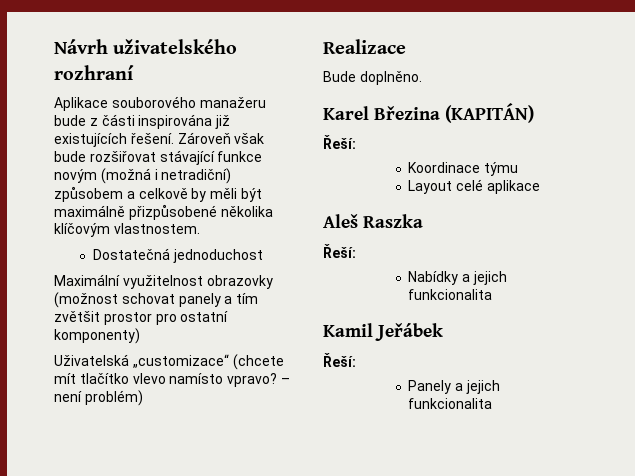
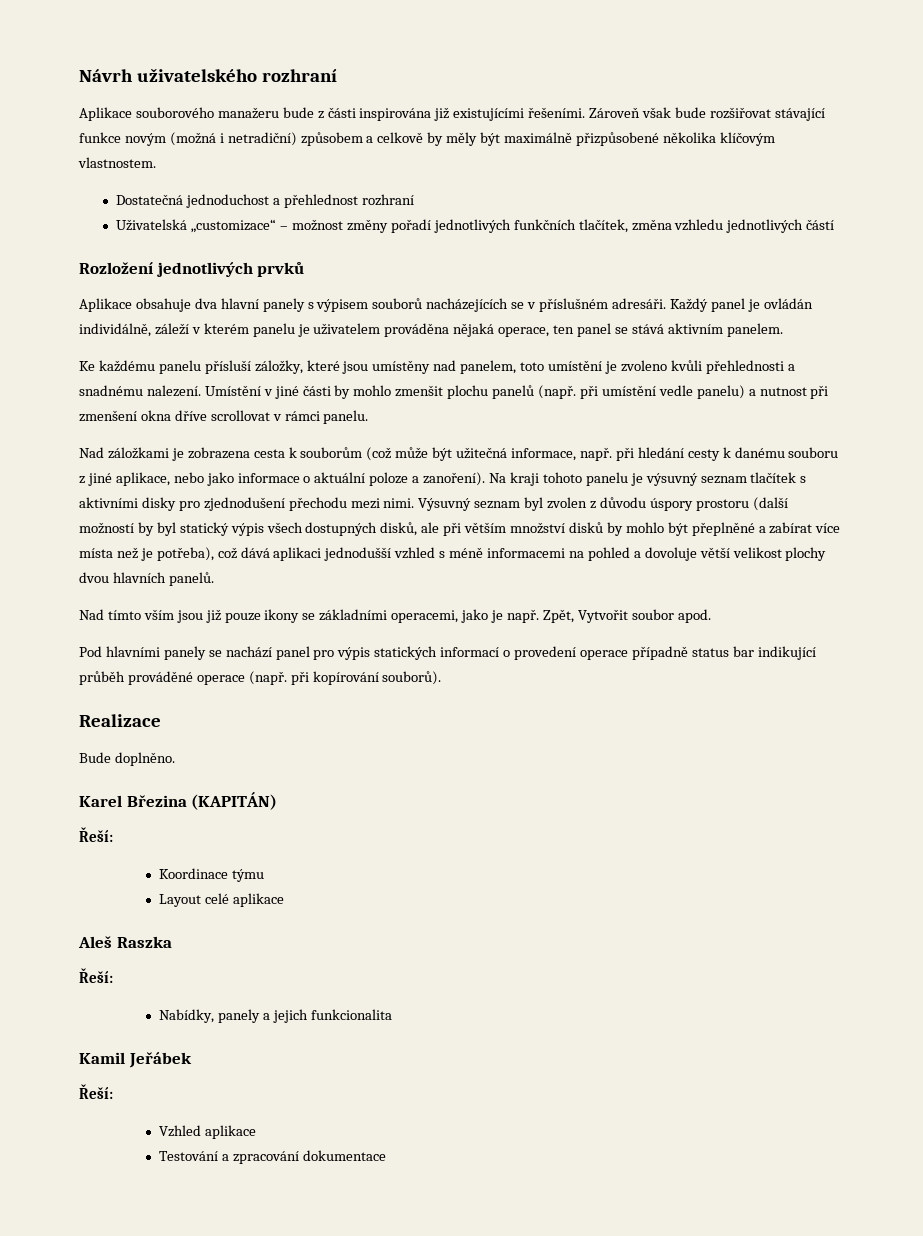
- Aplikace souborového manažeru bude z části inspirována již existujících řešení.
+ Aplikace souborového manažeru bude z části inspirována již existujícími řešeními.
- Zároveň však bude rozšiřovat stávající funkce novým (možná i netradiční) způsobem a celkově by měli být maximálně přizpůsobené několika klíčovým vlastnostem.
+ Zároveň však bude rozšiřovat stávající funkce novým (možná i netradiční) způsobem a celkově by měly být maximálně přizpůsobené několika klíčovým vlastnostem.
- Dostatečná jednoduchost
- Maximální využitelnost obrazovky (možnost schovat panely a tím zvětšit prostor pro ostatní komponenty)
- Uživatelská „customizace“ (chcete mít tlačítko vlevo namísto vpravo? – není problém)
+ Dostatečná jednoduchost a přehlednost rozhraní
+ Uživatelská „customizace“ – možnost změny pořadí jednotlivých funkčních tlačítek, změna vzhledu jednotlivých částí
+ Rozložení jednotlivých prvků
+ Aplikace obsahuje dva hlavní panely s výpisem souborů nacházejících se v příslušném adresáři. Každý panel je ovládán individálně, záleží v kterém panelu je uživatelem prováděna nějaká operace, ten panel se stává aktivním panelem.
+ Ke každému panelu přísluší záložky, které jsou umístěny nad panelem, toto umístění je zvoleno kvůli přehlednosti a snadnému nalezení. Umístění v jiné části by mohlo zmenšit plochu panelů (např. při umístění vedle panelu) a nutnost při zmenšení okna dříve scrollovat v rámci panelu.
+ Nad záložkami je zobrazena cesta k souborům (což může být užitečná informace, např. při hledání cesty k danému souboru z jiné aplikace, nebo jako informace o aktuální poloze a zanoření). Na kraji tohoto panelu je výsuvný seznam tlačítek s aktivními disky pro zjednodušení přechodu mezi nimi. Výsuvný seznam byl zvolen z důvodu úspory prostoru (další možností by byl statický výpis všech dostupných disků, ale při větším množství disků by mohlo být přeplněné a zabírat více místa než je potřeba), což dává aplikaci jednodušší vzhled s méně informacemi na pohled a dovoluje větší velikost plochy dvou hlavních panelů.
+ Nad tímto vším jsou již pouze ikony se základními operacemi, jako je např. Zpět, Vytvořit soubor apod.
+ Pod hlavními panely se nachází panel pro výpis statických informací o provedení operace případně status bar indikující průběh prováděné operace (např. při kopírování souborů).
- Nabídky a jejich funkcionalita
+ Nabídky, panely a jejich funkcionalita
- Panely a jejich funkcionalita
+ Vzhled aplikace
+ Testování a zpracování dokumentace

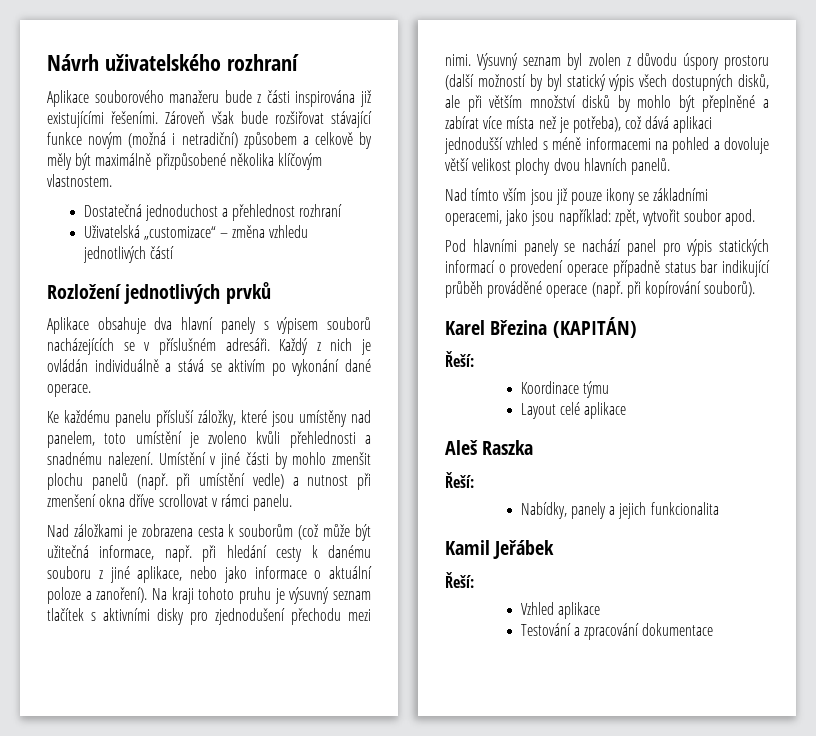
- Uživatelská „customizace“ – možnost změny pořadí jednotlivých funkčních tlačítek, změna vzhledu jednotlivých částí
+ Uživatelská „customizace“ – změna vzhledu jednotlivých částí
- Každý panel je ovládán individálně, záleží v kterém panelu je uživatelem prováděna nějaká operace, ten panel se stává aktivním panelem.
+ Každý z nich je ovládán individuálně a stává se aktivím po vykonání dané operace.
- Umístění v jiné části by mohlo zmenšit plochu panelů (např. při umístění vedle panelu) a nutnost při zmenšení okna dříve scrollovat v rámci panelu.
+ Umístění v jiné části by mohlo zmenšit plochu panelů (např. při umístění vedle) a nutnost při zmenšení okna dříve scrollovat v rámci panelu.
- Na kraji tohoto panelu je výsuvný seznam tlačítek s aktivními disky pro zjednodušení přechodu mezi nimi.
+ Na kraji tohoto pruhu je výsuvný seznam tlačítek s aktivními disky pro zjednodušení přechodu mezi nimi.
- Nad tímto vším jsou již pouze ikony se základními operacemi, jako je např. Zpět, Vytvořit soubor apod.
+ Nad tímto vším jsou již pouze ikony se základními operacemi, jako jsou například: zpět, vytvořit soubor apod.
- Realizace
- Bude doplněno.

